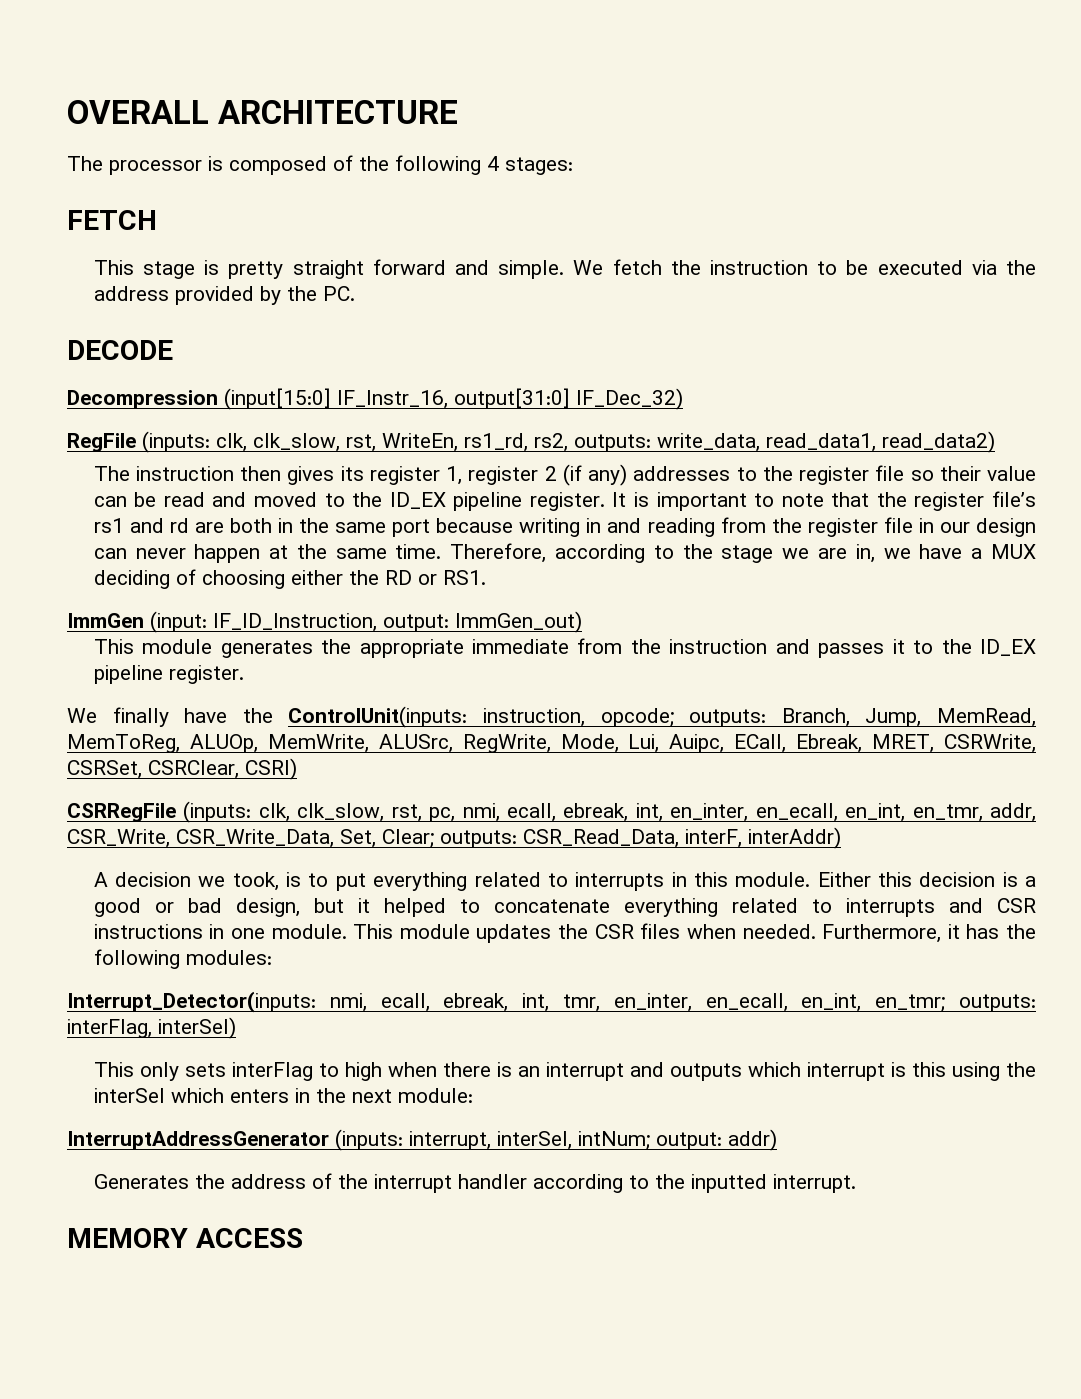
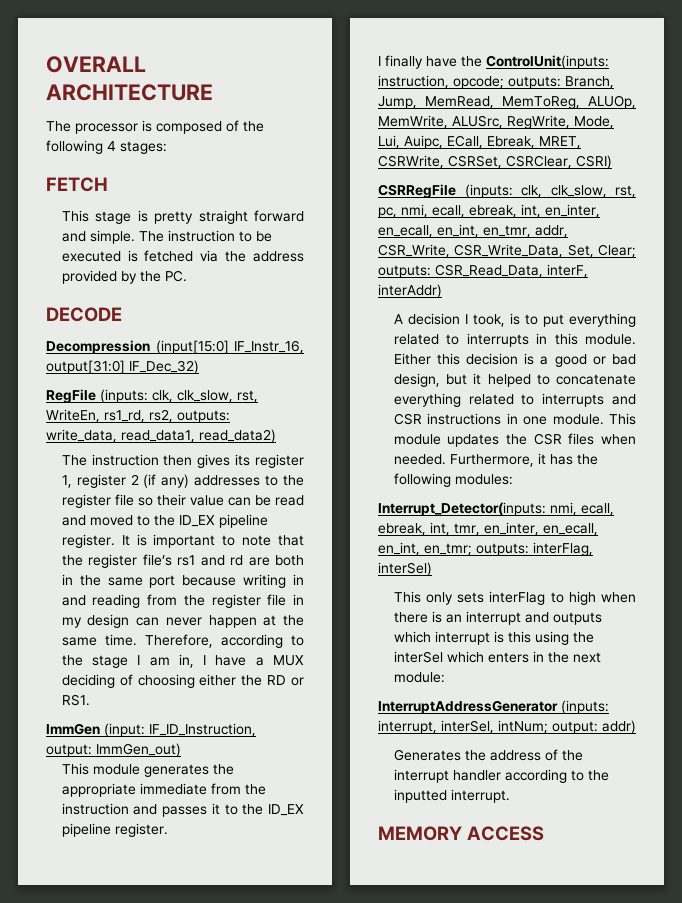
- We fetch the instruction to be executed via the address provided by the PC.
+ The instruction to be executed is fetched via the address provided by the PC.
- It is important to note that the register file’s rs1 and rd are both in the same port because writing in and reading from the register file in our design can never happen at the same time.
+ It is important to note that the register file’s rs1 and rd are both in the same port because writing in and reading from the register file in my design can never happen at the same time.
- Therefore, according to the stage we are in, we have a MUX deciding of choosing either the RD or RS1.
+ Therefore, according to the stage I am in, I have a MUX deciding of choosing either the RD or RS1.
- We finally have the ControlUnit(inputs: instruction, opcode; outputs: Branch, Jump, MemRead, MemToReg, ALUOp, MemWrite, ALUSrc, RegWrite, Mode, Lui, Auipc, ECall, Ebreak, MRET, CSRWrite, CSRSet, CSRClear, CSRI)
+ I finally have the ControlUnit(inputs: instruction, opcode; outputs: Branch, Jump, MemRead, MemToReg, ALUOp, MemWrite, ALUSrc, RegWrite, Mode, Lui, Auipc, ECall, Ebreak, MRET, CSRWrite, CSRSet, CSRClear, CSRI)
- A decision we took, is to put everything related to interrupts in this module.
+ A decision I took, is to put everything related to interrupts in this module.

